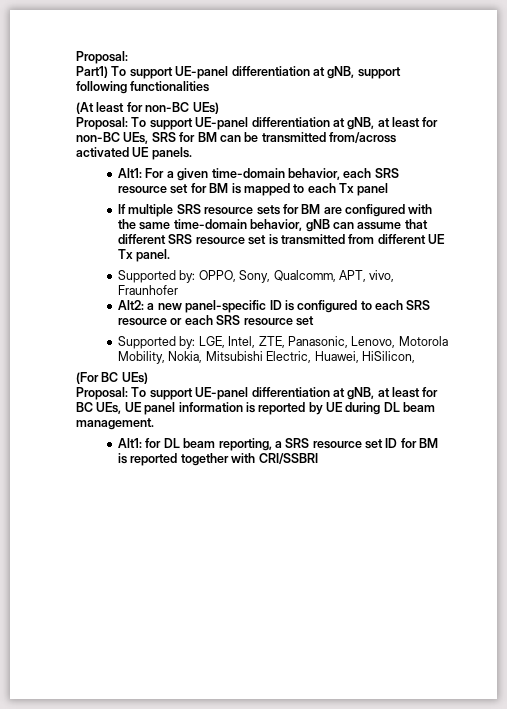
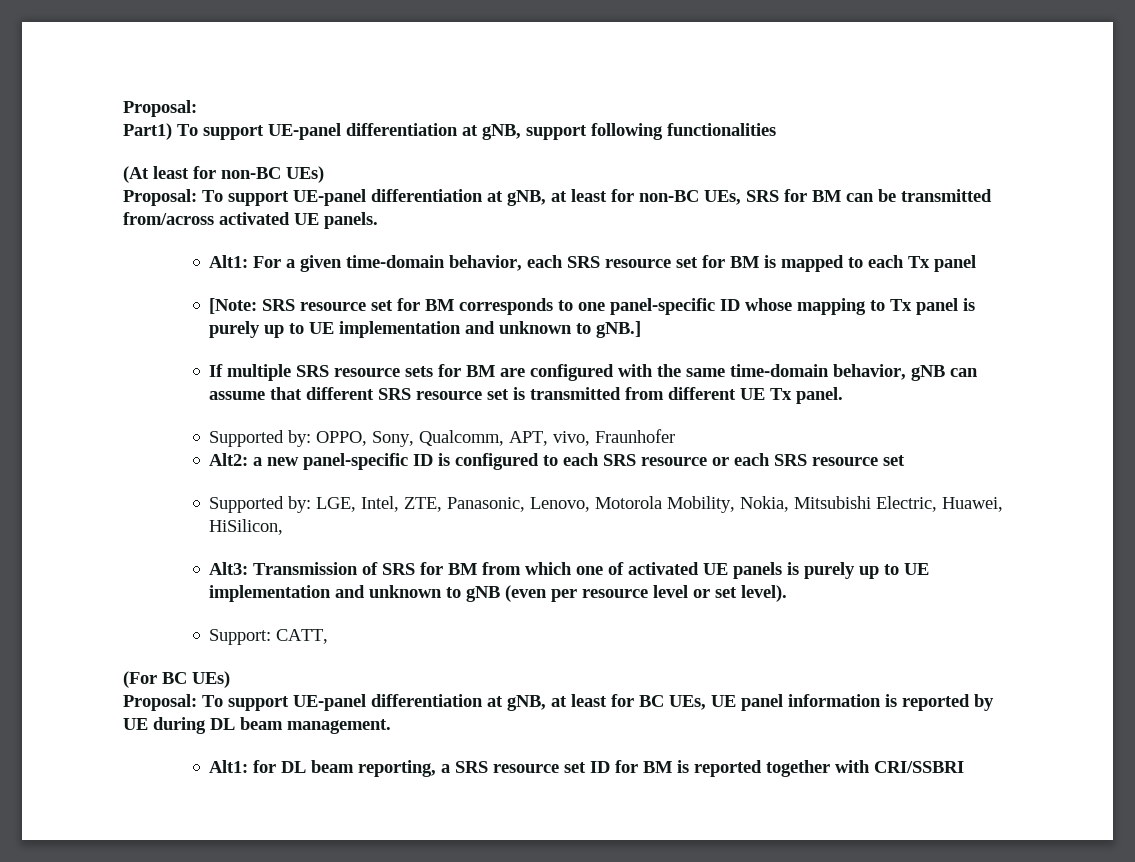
+ [Note: SRS resource set for BM corresponds to one panel-specific ID whose mapping to Tx panel is purely up to UE implementation and unknown to gNB.]
+ Alt3: Transmission of SRS for BM from which one of activated UE panels is purely up to UE implementation and unknown to gNB (even per resource level or set level).
+ Support: CATT,

